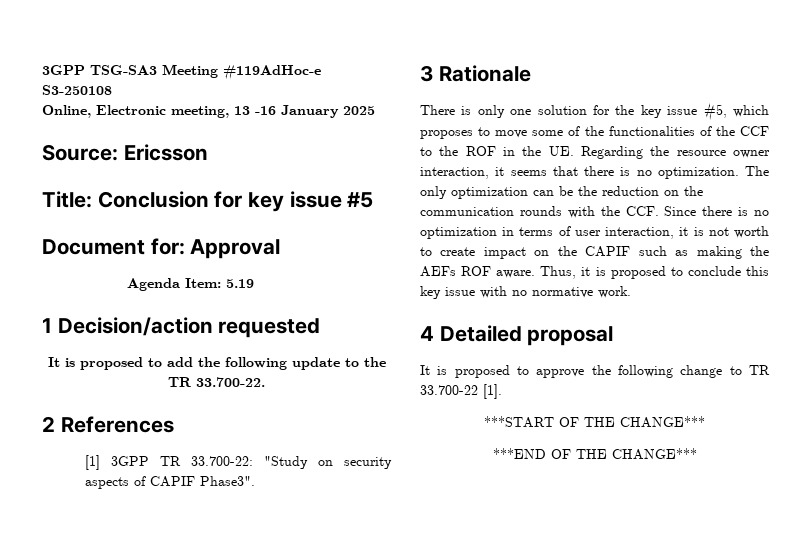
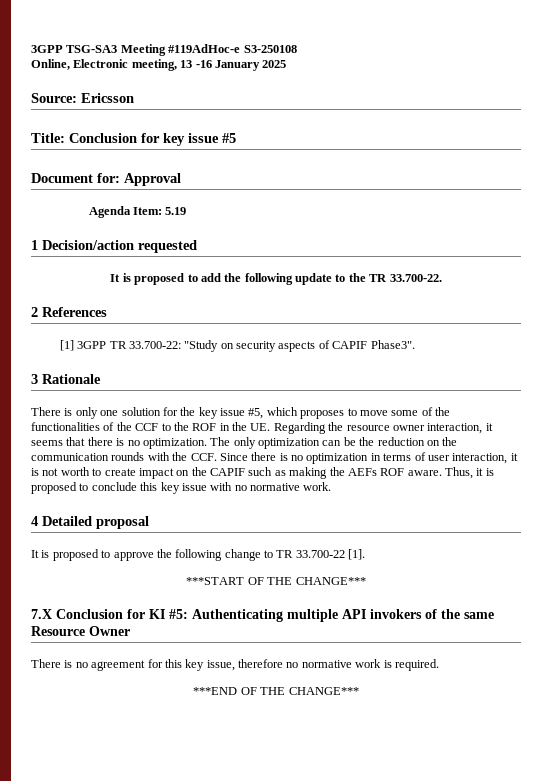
+ 7.X Conclusion for KI #5: Authenticating multiple API invokers of the same Resource Owner
+ There is no agreement for this key issue, therefore no normative work is required.

